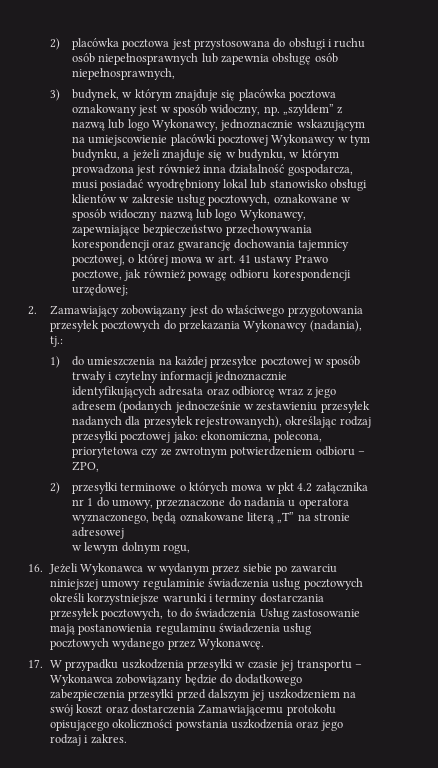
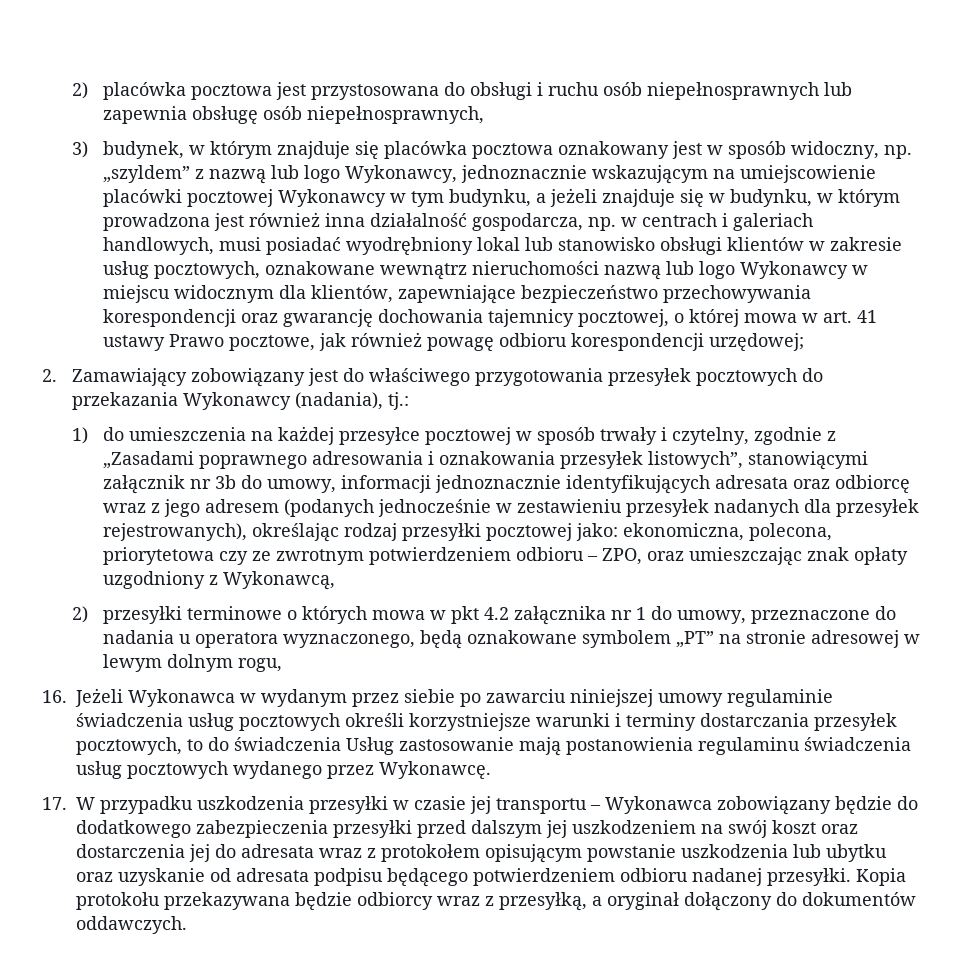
- 3) budynek, w którym znajduje się placówka pocztowa oznakowany jest w sposób widoczny, np. „szyldem” z nazwą lub logo Wykonawcy, jednoznacznie wskazującym na umiejscowienie placówki pocztowej Wykonawcy w tym budynku, a jeżeli znajduje się w budynku, w którym prowadzona jest również inna działalność gospodarcza, musi posiadać wyodrębniony lokal lub stanowisko obsługi klientów w zakresie usług pocztowych, oznakowane w sposób widoczny nazwą lub logo Wykonawcy, zapewniające bezpieczeństwo przechowywania korespondencji oraz gwarancję dochowania tajemnicy pocztowej, o której mowa w art. 41 ustawy Prawo pocztowe, jak również powagę odbioru korespondencji urzędowej;
+ 3) budynek, w którym znajduje się placówka pocztowa oznakowany jest w sposób widoczny, np. „szyldem” z nazwą lub logo Wykonawcy, jednoznacznie wskazującym na umiejscowienie placówki pocztowej Wykonawcy w tym budynku, a jeżeli znajduje się w budynku, w którym prowadzona jest również inna działalność gospodarcza, np. w centrach i galeriach handlowych, musi posiadać wyodrębniony lokal lub stanowisko obsługi klientów w zakresie usług pocztowych, oznakowane wewnątrz nieruchomości nazwą lub logo Wykonawcy w miejscu widocznym dla klientów, zapewniające bezpieczeństwo przechowywania korespondencji oraz gwarancję dochowania tajemnicy pocztowej, o której mowa w art. 41 ustawy Prawo pocztowe, jak również powagę odbioru korespondencji urzędowej;
- 1) do umieszczenia na każdej przesyłce pocztowej w sposób trwały i czytelny informacji jednoznacznie identyfikujących adresata oraz odbiorcę wraz z jego adresem (podanych jednocześnie w zestawieniu przesyłek nadanych dla przesyłek rejestrowanych), określając rodzaj przesyłki pocztowej jako: ekonomiczna, polecona, priorytetowa czy ze zwrotnym potwierdzeniem odbioru – ZPO,
+ 1) do umieszczenia na każdej przesyłce pocztowej w sposób trwały i czytelny, zgodnie z „Zasadami poprawnego adresowania i oznakowania przesyłek listowych”, stanowiącymi załącznik nr 3b do umowy, informacji jednoznacznie identyfikujących adresata oraz odbiorcę wraz z jego adresem (podanych jednocześnie w zestawieniu przesyłek nadanych dla przesyłek rejestrowanych), określając rodzaj przesyłki pocztowej jako: ekonomiczna, polecona, priorytetowa czy ze zwrotnym potwierdzeniem odbioru – ZPO, oraz umieszczając znak opłaty uzgodniony z Wykonawcą,
- 2) przesyłki terminowe o których mowa w pkt 4.2 załącznika nr 1 do umowy, przeznaczone do nadania u operatora wyznaczonego, będą oznakowane literą „T” na stronie adresowej
- w lewym dolnym rogu,
+ 2) przesyłki terminowe o których mowa w pkt 4.2 załącznika nr 1 do umowy, przeznaczone do nadania u operatora wyznaczonego, będą oznakowane symbolem „PT” na stronie adresowej w lewym dolnym rogu,
- 17. W przypadku uszkodzenia przesyłki w czasie jej transportu – Wykonawca zobowiązany będzie do dodatkowego zabezpieczenia przesyłki przed dalszym jej uszkodzeniem na swój koszt oraz dostarczenia Zamawiającemu protokołu opisującego okoliczności powstania uszkodzenia oraz jego rodzaj i zakres.
+ 17. W przypadku uszkodzenia przesyłki w czasie jej transportu – Wykonawca zobowiązany będzie do dodatkowego zabezpieczenia przesyłki przed dalszym jej uszkodzeniem na swój koszt oraz dostarczenia jej do adresata wraz z protokołem opisującym powstanie uszkodzenia lub ubytku oraz uzyskanie od adresata podpisu będącego potwierdzeniem odbioru nadanej przesyłki. Kopia protokołu przekazywana będzie odbiorcy wraz z przesyłką, a oryginał dołączony do dokumentów oddawczych.

